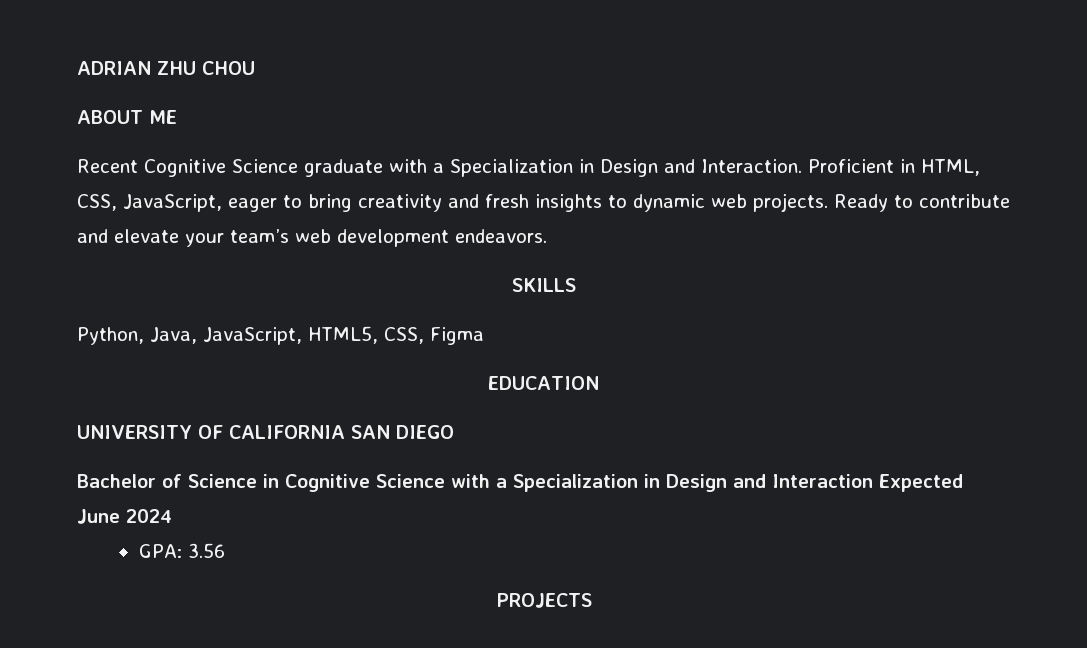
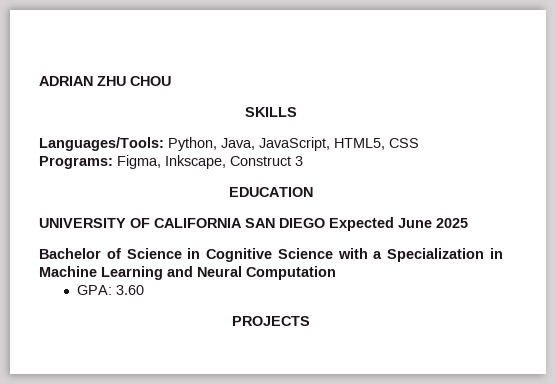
- ABOUT ME
- Recent Cognitive Science graduate with a Specialization in Design and Interaction. Proficient in HTML, CSS, JavaScript, eager to bring creativity and fresh insights to dynamic web projects. Ready to contribute and elevate your team’s web development endeavors.
- Python, Java, JavaScript, HTML5, CSS, Figma
+ Languages/Tools: Python, Java, JavaScript, HTML5, CSS
+ Programs: Figma, Inkscape, Construct 3
- UNIVERSITY OF CALIFORNIA SAN DIEGO
+ UNIVERSITY OF CALIFORNIA SAN DIEGO Expected June 2025
- Bachelor of Science in Cognitive Science with a Specialization in Design and Interaction Expected June 2024
+ Bachelor of Science in Cognitive Science with a Specialization in Machine Learning and Neural Computation
- GPA: 3.56
+ GPA: 3.60

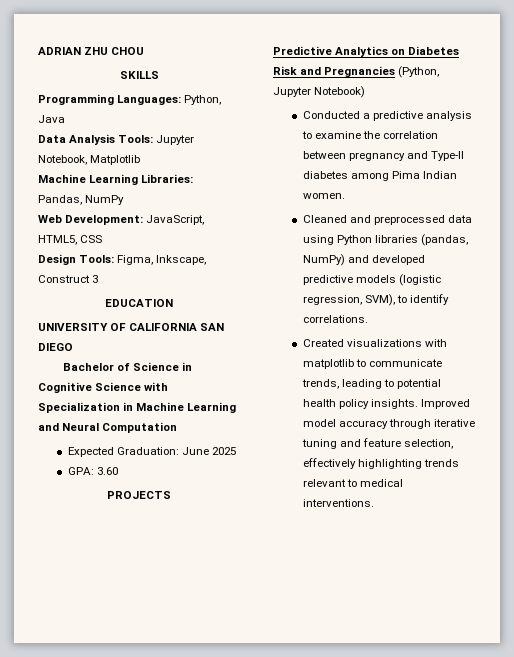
- Languages/Tools: Python, Java, JavaScript, HTML5, CSS
+ Programming Languages: Python, Java
+ Data Analysis Tools: Jupyter Notebook, Matplotlib
+ Machine Learning Libraries: Pandas, NumPy
+ Web Development: JavaScript, HTML5, CSS
- Programs: Figma, Inkscape, Construct 3
+ Design Tools: Figma, Inkscape, Construct 3
- UNIVERSITY OF CALIFORNIA SAN DIEGO Expected June 2025
+ UNIVERSITY OF CALIFORNIA SAN DIEGO
- Bachelor of Science in Cognitive Science with a Specialization in Machine Learning and Neural Computation
+ Bachelor of Science in Cognitive Science with Specialization in Machine Learning and Neural Computation
+ Expected Graduation: June 2025
+ Predictive Analytics on Diabetes Risk and Pregnancies (Python, Jupyter Notebook)
+ Conducted a predictive analysis to examine the correlation between pregnancy and Type-II diabetes among Pima Indian women.
+ Cleaned and preprocessed data using Python libraries (pandas, NumPy) and developed predictive models (logistic regression, SVM), to identify correlations.
+ Created visualizations with matplotlib to communicate trends, leading to potential health policy insights. Improved model accuracy through iterative tuning and feature selection, effectively highlighting trends relevant to medical interventions.

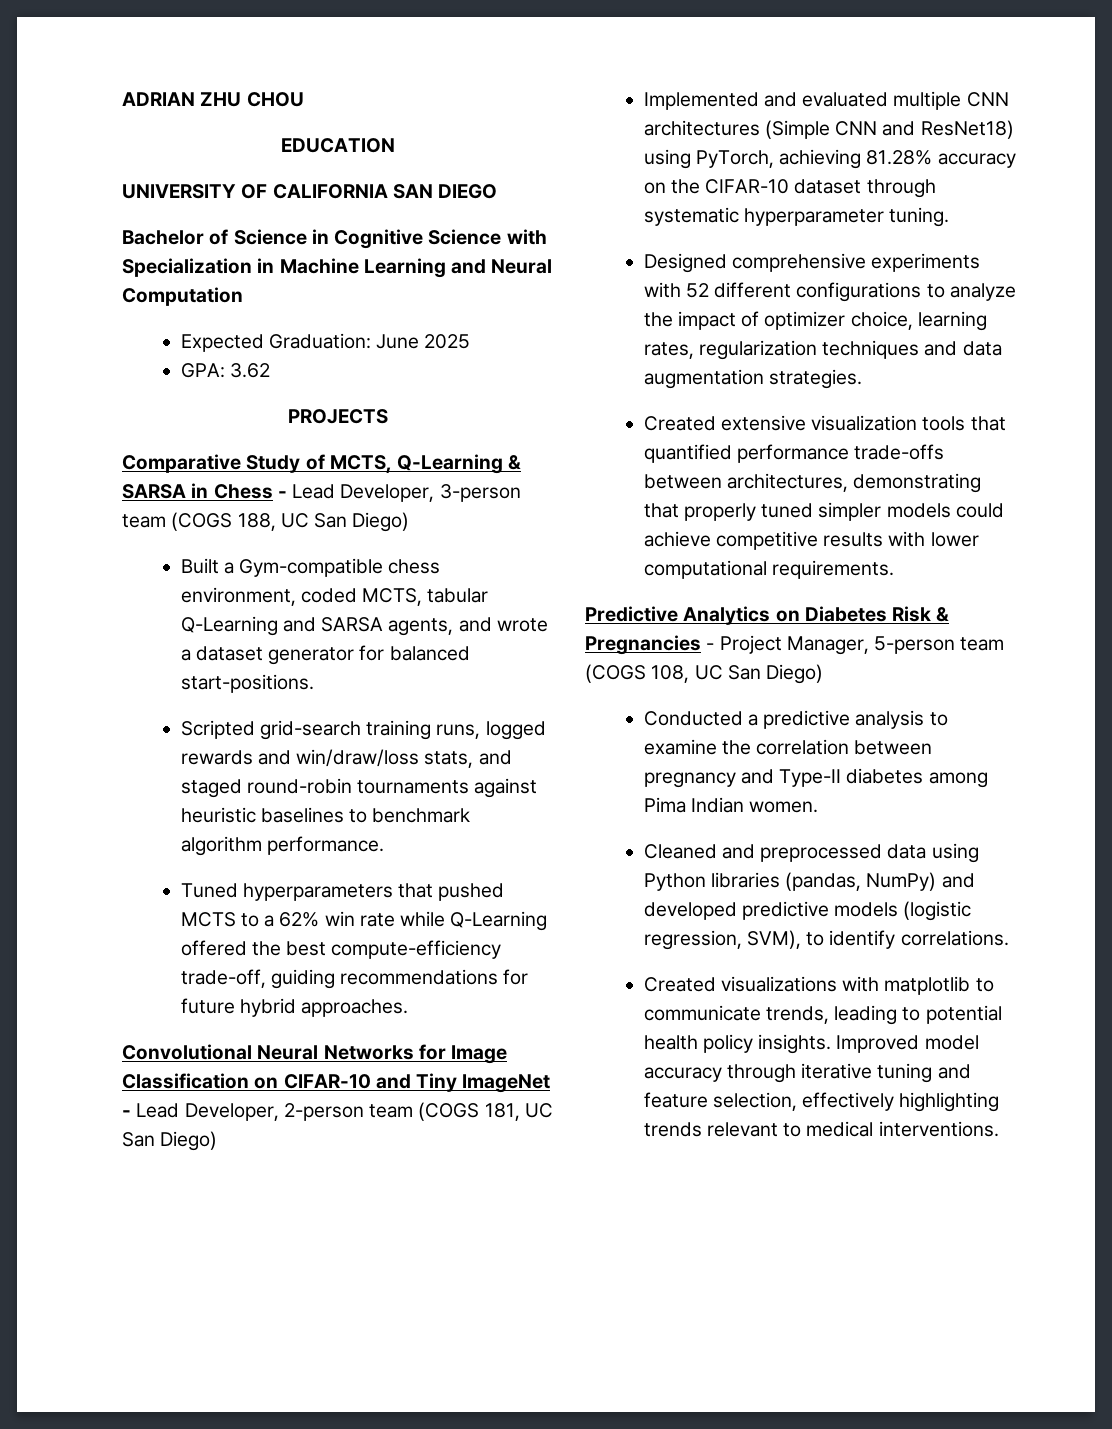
- SKILLS
- Programming Languages: Python, Java
- Data Analysis Tools: Jupyter Notebook, Matplotlib
- Machine Learning Libraries: Pandas, NumPy
- Web Development: JavaScript, HTML5, CSS
- Design Tools: Figma, Inkscape, Construct 3
- GPA: 3.60
+ GPA: 3.62
+ Comparative Study of MCTS, Q-Learning & SARSA in Chess - Lead Developer, 3-person team (COGS 188, UC San Diego)
+ Built a Gym-compatible chess environment, coded MCTS, tabular Q-Learning and SARSA agents, and wrote a dataset generator for balanced start-positions.
+ Scripted grid-search training runs, logged rewards and win/draw/loss stats, and staged round-robin tournaments against heuristic baselines to benchmark algorithm performance.
+ Tuned hyperparameters that pushed MCTS to a 62% win rate while Q-Learning offered the best compute-efficiency trade-off, guiding recommendations for future hybrid approaches.
+ Convolutional Neural Networks for Image Classification on CIFAR-10 and Tiny ImageNet - Lead Developer, 2-person team (COGS 181, UC San Diego)
+ Implemented and evaluated multiple CNN architectures (Simple CNN and ResNet18) using PyTorch, achieving 81.28% accuracy on the CIFAR-10 dataset through systematic hyperparameter tuning.
+ Designed comprehensive experiments with 52 different configurations to analyze the impact of optimizer choice, learning rates, regularization techniques and data augmentation strategies.
+ Created extensive visualization tools that quantified performance trade-offs between architectures, demonstrating that properly tuned simpler models could achieve competitive results with lower computational requirements.
- Predictive Analytics on Diabetes Risk and Pregnancies (Python, Jupyter Notebook)
+ Predictive Analytics on Diabetes Risk & Pregnancies - Project Manager, 5-person team (COGS 108, UC San Diego)

